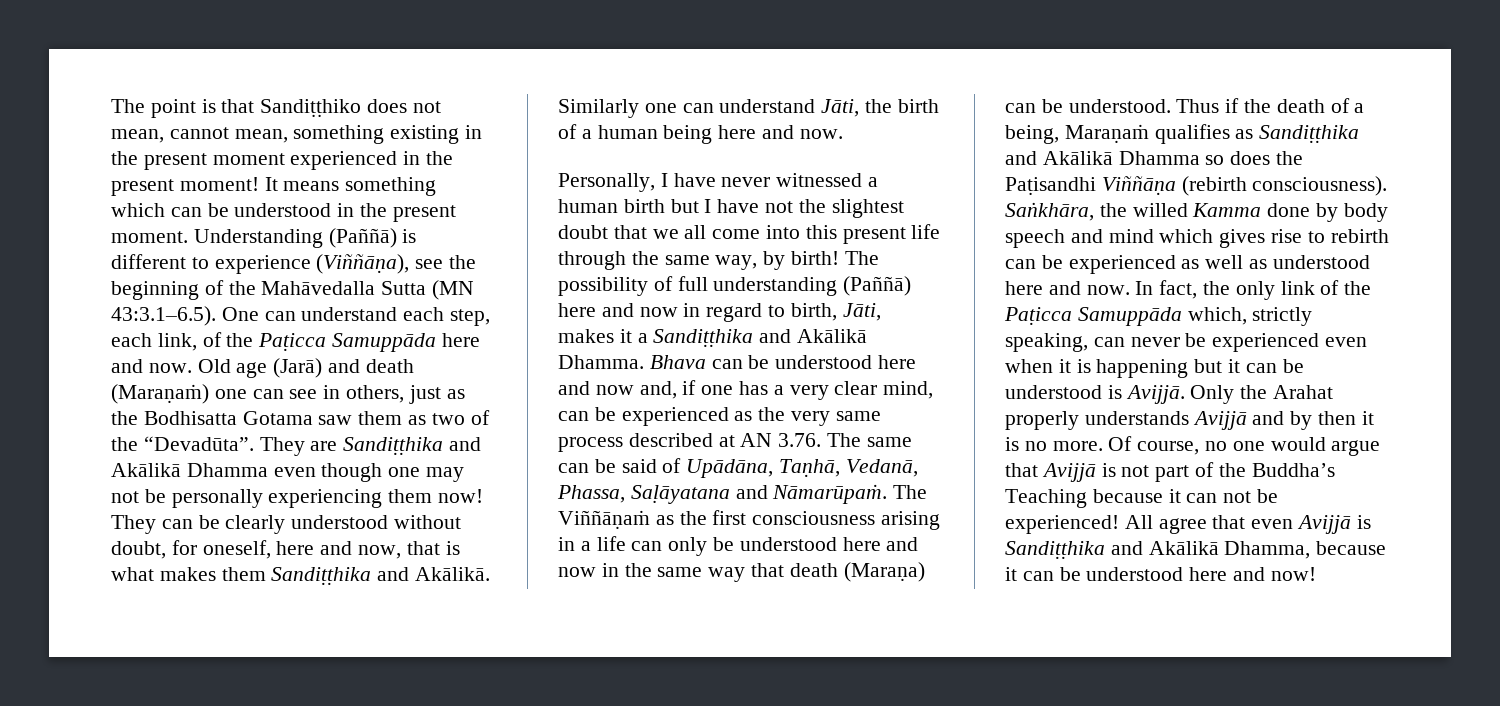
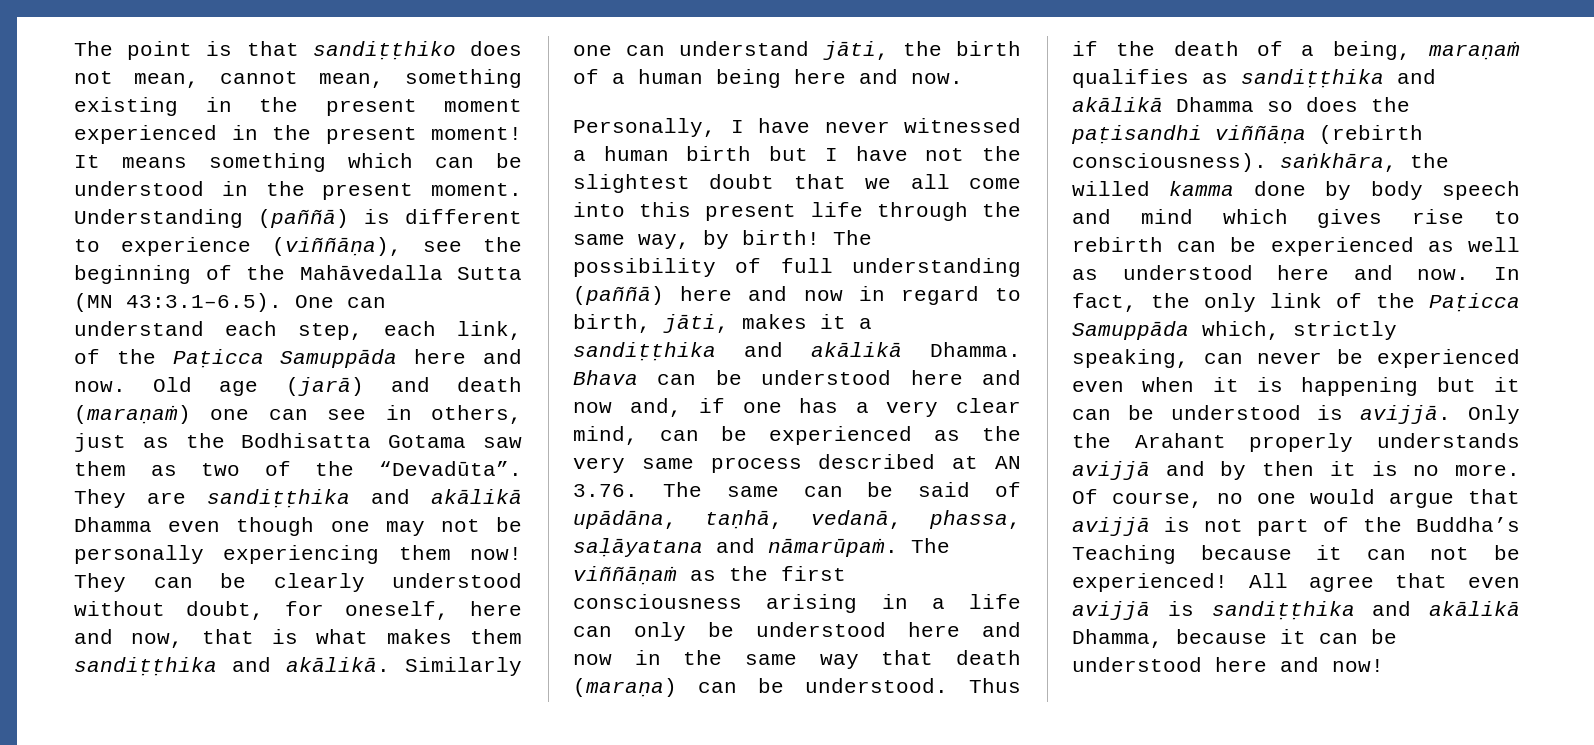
- The point is that Sandiṭṭhiko does not mean, cannot mean, something existing in the present moment experienced in the present moment!
+ The point is that sandiṭṭhiko does not mean, cannot mean, something existing in the present moment experienced in the present moment!
- Understanding (Paññā) is different to experience (Viññāṇa), see the beginning of the Mahāvedalla Sutta (MN 43:3.1–6.5). One can understand each step, each link, of the Paṭicca Samuppāda here and now.
+ Understanding (paññā) is different to experience (viññāṇa), see the beginning of the Mahāvedalla Sutta (MN 43:3.1–6.5). One can understand each step, each link, of the Paṭicca Samuppāda here and now.
- Old age (Jarā) and death (Maraṇaṁ) one can see in others, just as the Bodhisatta Gotama saw them as two of the “Devadūta”.
+ Old age (jarā) and death (maraṇaṁ) one can see in others, just as the Bodhisatta Gotama saw them as two of the “Devadūta”.
- They are Sandiṭṭhika and Akālikā Dhamma even though one may not be personally experiencing them now!
+ They are sandiṭṭhika and akālikā Dhamma even though one may not be personally experiencing them now!
- They can be clearly understood without doubt, for oneself, here and now, that is what makes them Sandiṭṭhika and Akālikā.
+ They can be clearly understood without doubt, for oneself, here and now, that is what makes them sandiṭṭhika and akālikā.
- Similarly one can understand Jāti, the birth of a human being here and now.
+ Similarly one can understand jāti, the birth of a human being here and now.
- The possibility of full understanding (Paññā) here and now in regard to birth, Jāti, makes it a Sandiṭṭhika and Akālikā Dhamma.
+ The possibility of full understanding (paññā) here and now in regard to birth, jāti, makes it a sandiṭṭhika and akālikā Dhamma.
- Bhava can be understood here and now and, if one has a very clear mind, can be experienced as the very same process described at AN 3.76. The same can be said of Upādāna, Taṇhā, Vedanā, Phassa, Saḷāyatana and Nāmarūpaṁ. The Viññāṇaṁ as the first consciousness arising in a life can only be understood here and now in the same way that death (Maraṇa) can be understood.
+ Bhava can be understood here and now and, if one has a very clear mind, can be experienced as the very same process described at AN 3.76. The same can be said of upādāna, taṇhā, vedanā, phassa, saḷāyatana and nāmarūpaṁ. The viññāṇaṁ as the first consciousness arising in a life can only be understood here and now in the same way that death (maraṇa) can be understood.
- Thus if the death of a being, Maraṇaṁ qualifies as Sandiṭṭhika and Akālikā Dhamma so does the Paṭisandhi Viññāṇa (rebirth consciousness). Saṅkhāra, the willed Kamma done by body speech and mind which gives rise to rebirth can be experienced as well as understood here and now.
+ Thus if the death of a being, maraṇaṁ qualifies as sandiṭṭhika and akālikā Dhamma so does the paṭisandhi viññāṇa (rebirth consciousness). saṅkhāra, the willed kamma done by body speech and mind which gives rise to rebirth can be experienced as well as understood here and now.
- In fact, the only link of the Paṭicca Samuppāda which, strictly speaking, can never be experienced even when it is happening but it can be understood is Avijjā.
+ In fact, the only link of the Paṭicca Samuppāda which, strictly speaking, can never be experienced even when it is happening but it can be understood is avijjā.
- Only the Arahat properly understands Avijjā and by then it is no more.
+ Only the Arahant properly understands avijjā and by then it is no more.
- Of course, no one would argue that Avijjā is not part of the Buddha’s Teaching because it can not be experienced!
+ Of course, no one would argue that avijjā is not part of the Buddha’s Teaching because it can not be experienced!
- All agree that even Avijjā is Sandiṭṭhika and Akālikā Dhamma, because it can be understood here and now!
+ All agree that even avijjā is sandiṭṭhika and akālikā Dhamma, because it can be understood here and now!

